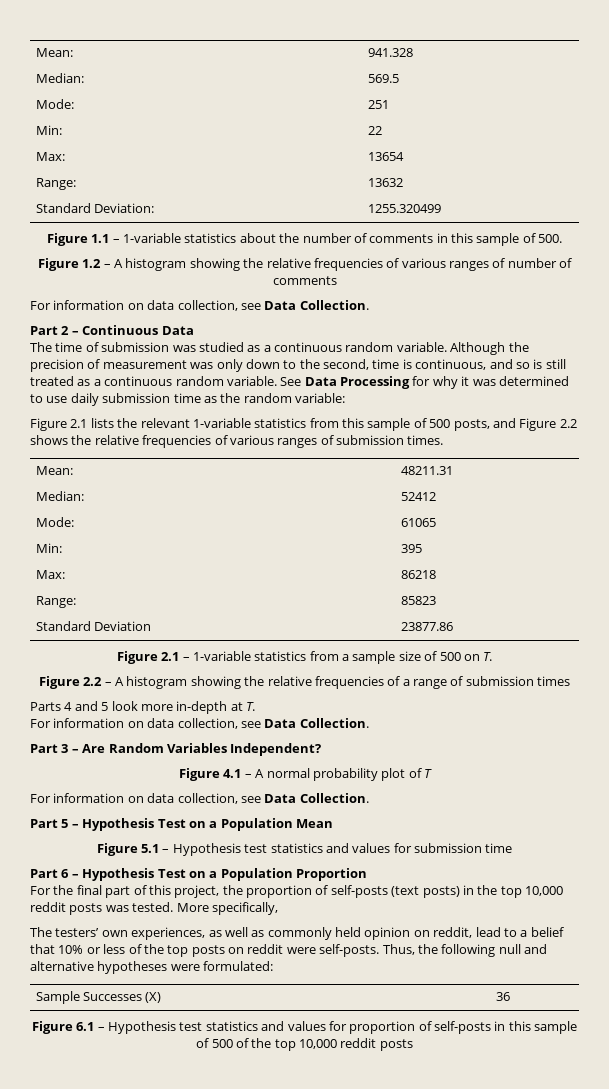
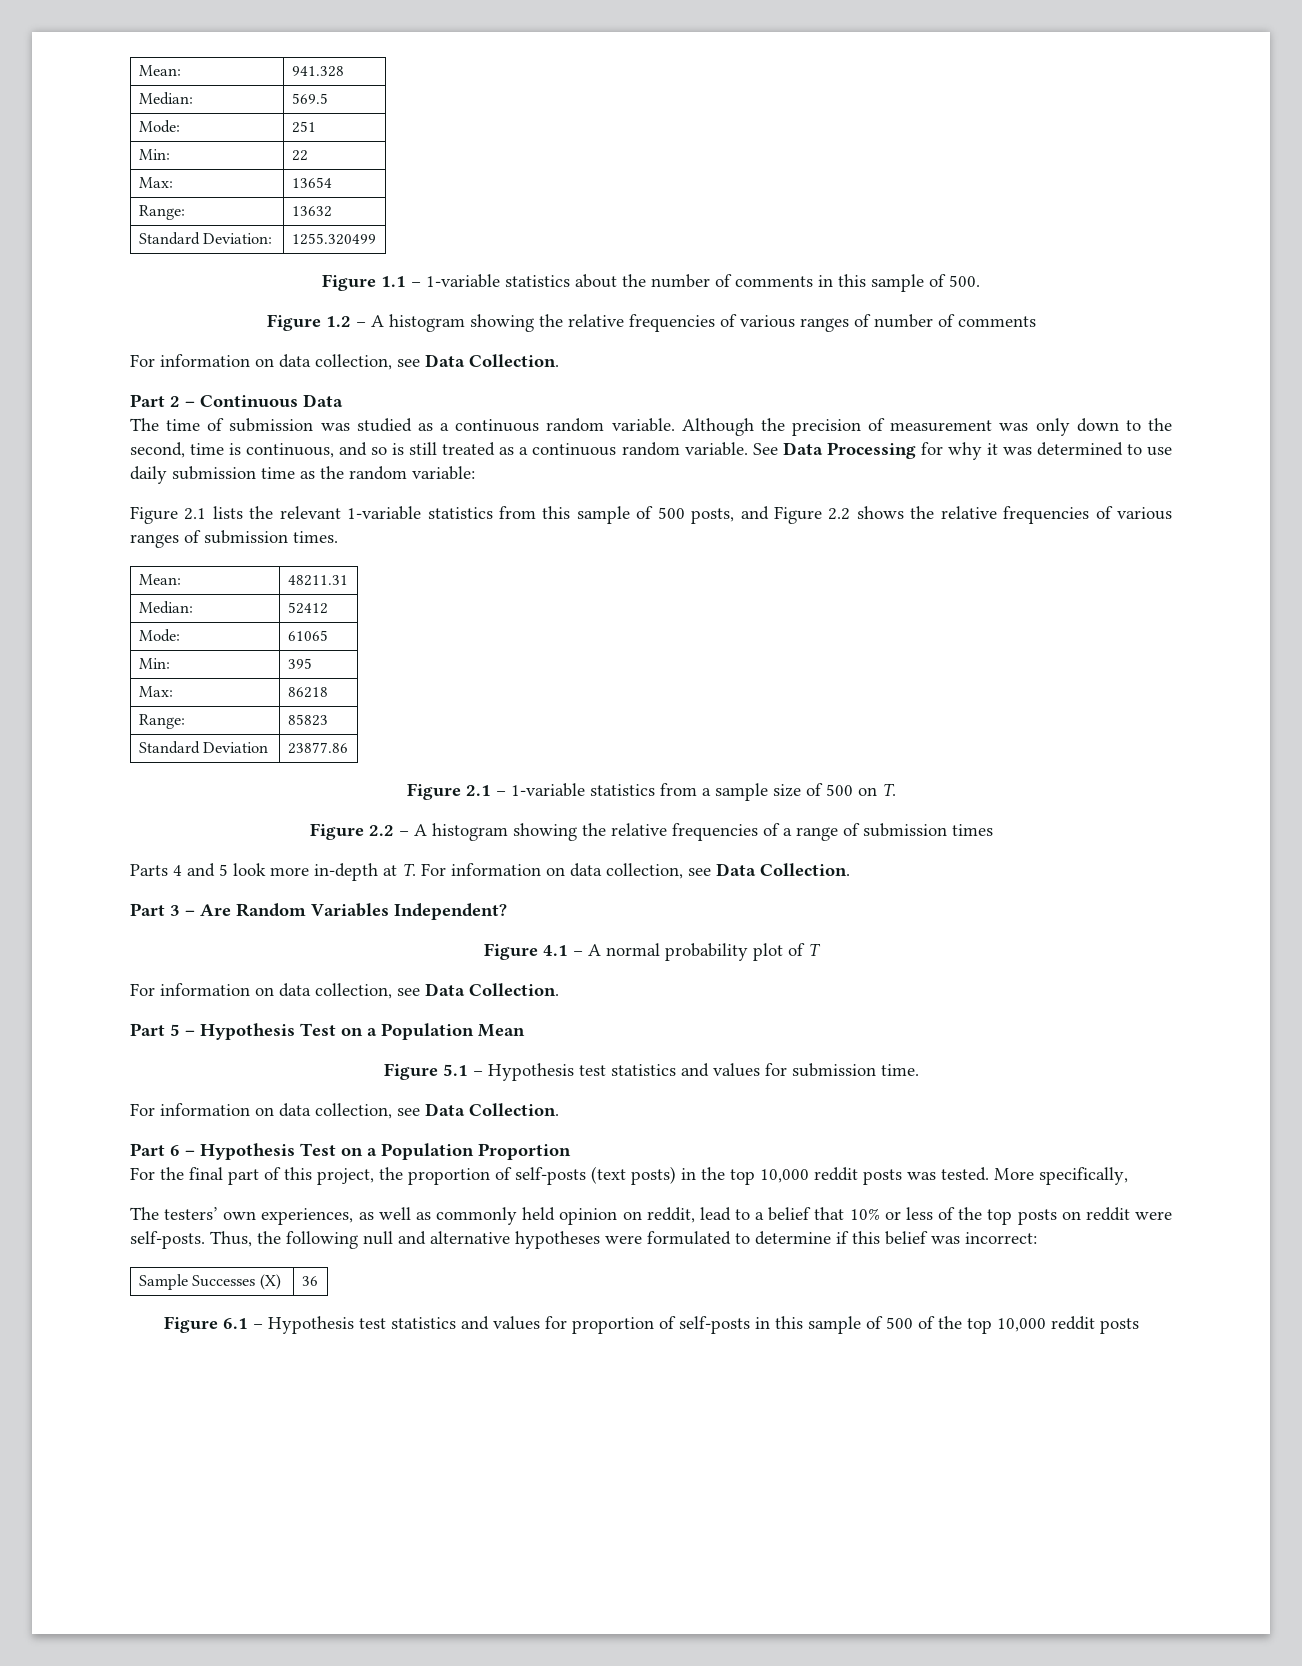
- Parts 4 and 5 look more in-depth at T.
- For information on data collection, see Data Collection.
+ Parts 4 and 5 look more in-depth at T. For information on data collection, see Data Collection.
- Figure 5.1 – Hypothesis test statistics and values for submission time
+ Figure 5.1 – Hypothesis test statistics and values for submission time.
+ For information on data collection, see Data Collection.
- Thus, the following null and alternative hypotheses were formulated:
+ Thus, the following null and alternative hypotheses were formulated to determine if this belief was incorrect:

